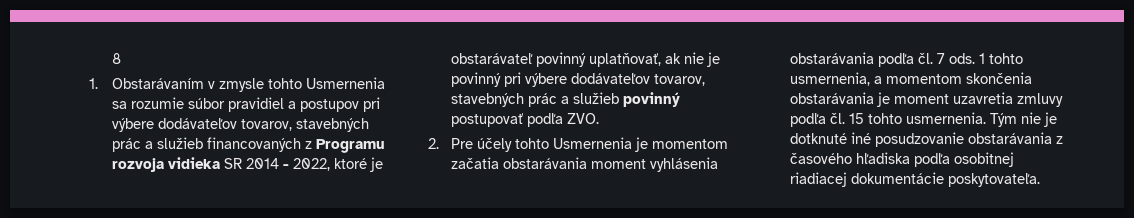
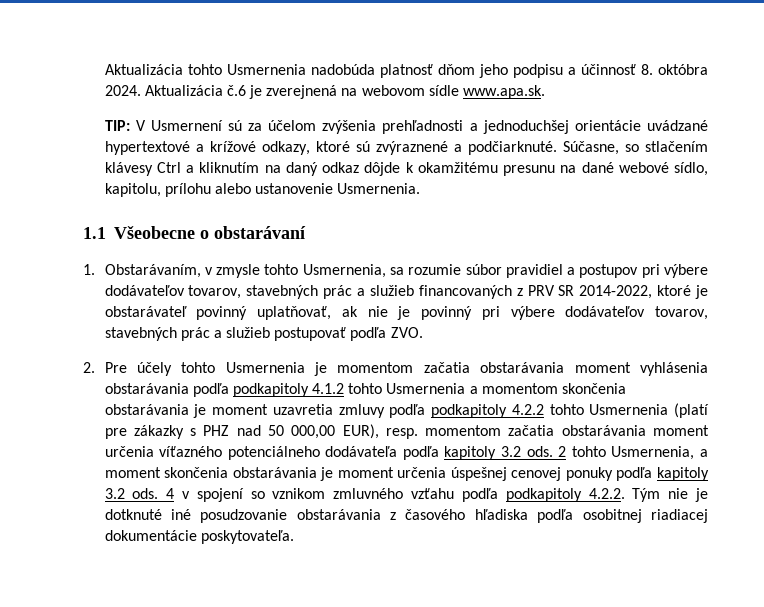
- 8
- 1. Obstarávaním v zmysle tohto Usmernenia sa rozumie súbor pravidiel a postupov pri výbere dodávateľov tovarov, stavebných prác a služieb financovaných z Programu rozvoja vidieka SR 2014 - 2022, ktoré je obstarávateľ povinný uplatňovať, ak nie je povinný pri výbere dodávateľov tovarov, stavebných prác a služieb povinný postupovať podľa ZVO.
+ Aktualizácia tohto Usmernenia nadobúda platnosť dňom jeho podpisu a účinnosť 8. októbra 2024. Aktualizácia č.6 je zverejnená na webovom sídle www.apa.sk.
+ TIP: V Usmernení sú za účelom zvýšenia prehľadnosti a jednoduchšej orientácie uvádzané hypertextové a krížové odkazy, ktoré sú zvýraznené a podčiarknuté. Súčasne, so stlačením klávesy Ctrl a kliknutím na daný odkaz dôjde k okamžitému presunu na dané webové sídlo, kapitolu, prílohu alebo ustanovenie Usmernenia.
+ 1.1 Všeobecne o obstarávaní
+ 1. Obstarávaním, v zmysle tohto Usmernenia, sa rozumie súbor pravidiel a postupov pri výbere dodávateľov tovarov, stavebných prác a služieb financovaných z PRV SR 2014-2022, ktoré je obstarávateľ povinný uplatňovať, ak nie je povinný pri výbere dodávateľov tovarov, stavebných prác a služieb postupovať podľa ZVO.
- 2. Pre účely tohto Usmernenia je momentom začatia obstarávania moment vyhlásenia obstarávania podľa čl. 7 ods. 1 tohto usmernenia, a momentom skončenia obstarávania je moment uzavretia zmluvy podľa čl. 15 tohto usmernenia. Tým nie je dotknuté iné posudzovanie obstarávania z časového hľadiska podľa osobitnej riadiacej dokumentácie poskytovateľa.
+ 2. Pre účely tohto Usmernenia je momentom začatia obstarávania moment vyhlásenia obstarávania podľa podkapitoly 4.1.2 tohto Usmernenia a momentom skončenia obstarávania je moment uzavretia zmluvy podľa podkapitoly 4.2.2 tohto Usmernenia (platí pre zákazky s PHZ nad 50 000,00 EUR), resp. momentom začatia obstarávania moment určenia víťazného potenciálneho dodávateľa podľa kapitoly 3.2 ods. 2 tohto Usmernenia, a moment skončenia obstarávania je moment určenia úspešnej cenovej ponuky podľa kapitoly 3.2 ods. 4 v spojení so vznikom zmluvného vzťahu podľa podkapitoly 4.2.2. Tým nie je dotknuté iné posudzovanie obstarávania z časového hľadiska podľa osobitnej riadiacej dokumentácie poskytovateľa.

